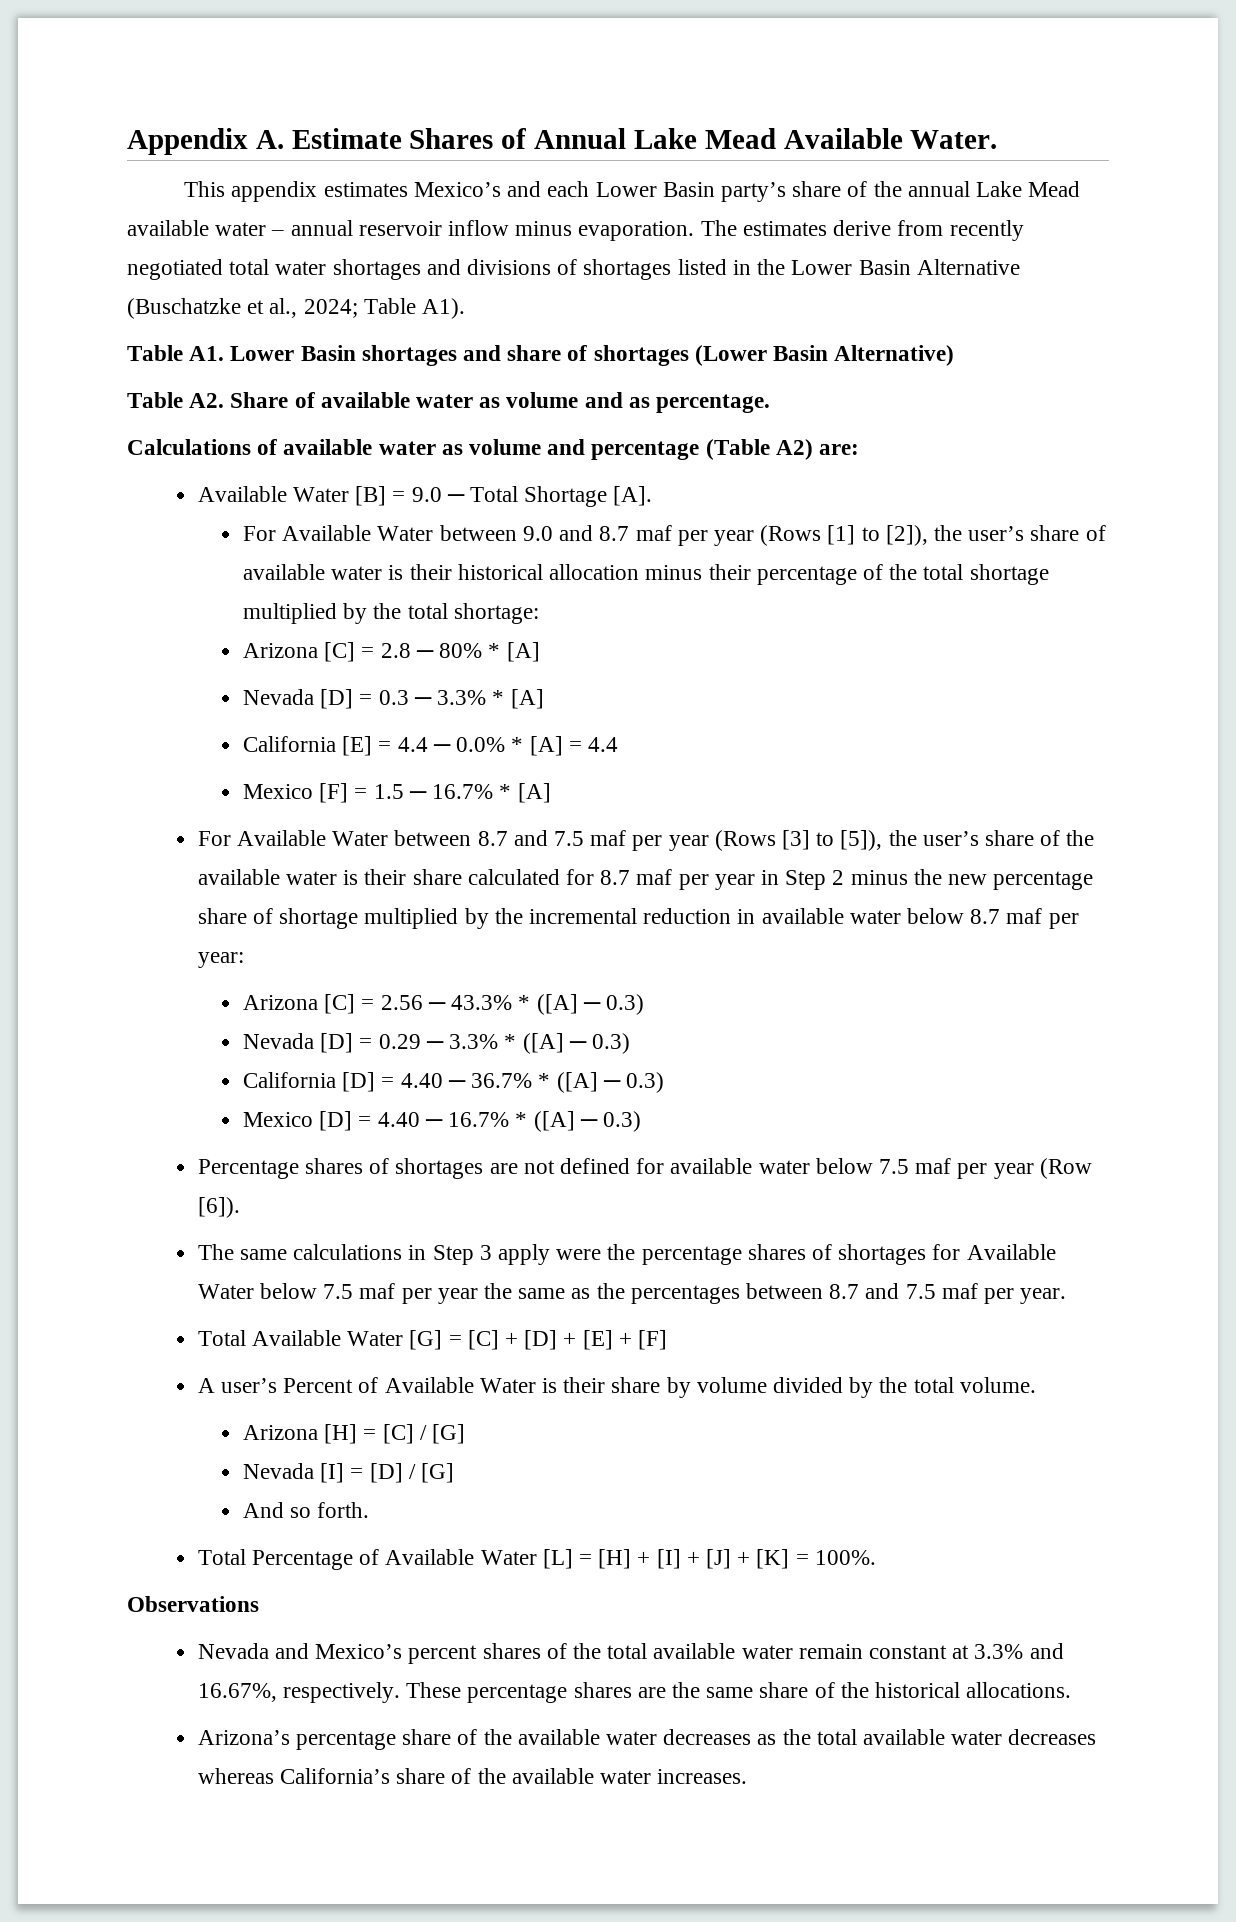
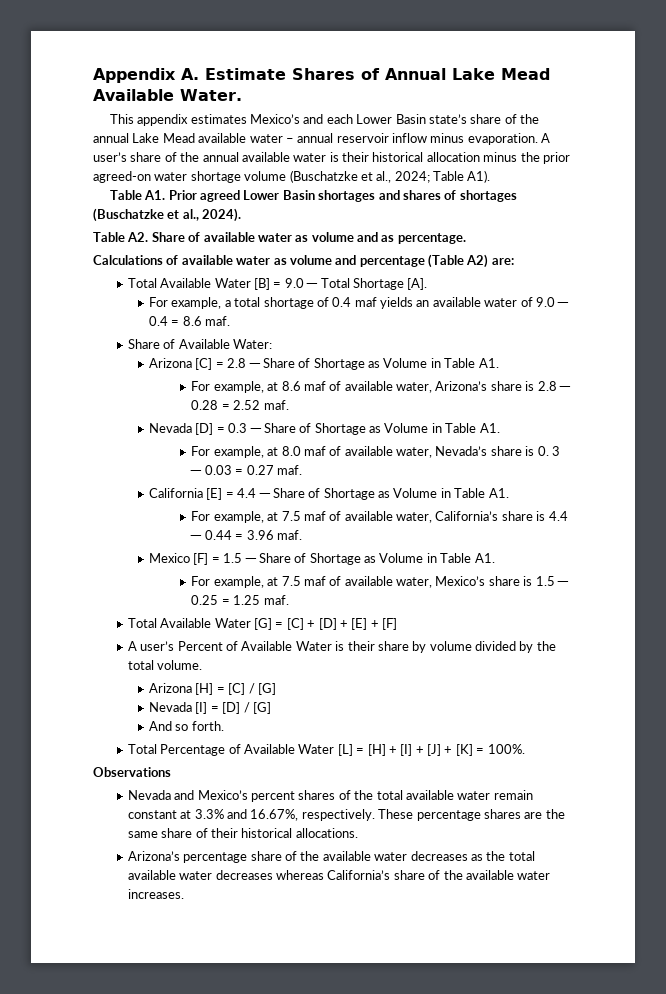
- This appendix estimates Mexico’s and each Lower Basin party’s share of the annual Lake Mead available water – annual reservoir inflow minus evaporation.
+ This appendix estimates Mexico’s and each Lower Basin state’s share of the annual Lake Mead available water – annual reservoir inflow minus evaporation.
- The estimates derive from recently negotiated total water shortages and divisions of shortages listed in the Lower Basin Alternative (Buschatzke et al., 2024; Table A1).
+ A user’s share of the annual available water is their historical allocation minus the prior agreed-on water shortage volume (Buschatzke et al., 2024; Table A1).
- Table A1. Lower Basin shortages and share of shortages (Lower Basin Alternative)
+ Table A1. Prior agreed Lower Basin shortages and shares of shortages (Buschatzke et al., 2024).
- Available Water [B] = 9.0 ─ Total Shortage [A].
+ Total Available Water [B] = 9.0 ─ Total Shortage [A].
- For Available Water between 9.0 and 8.7 maf per year (Rows [1] to [2]), the user’s share of available water is their historical allocation minus their percentage of the total shortage multiplied by the total shortage:
+ For example, a total shortage of 0.4 maf yields an available water of 9.0 ─ 0.4 = 8.6 maf.
+ Share of Available Water:
- Arizona [C] = 2.8 ─ 80% * [A]
+ Arizona [C] = 2.8 ─ Share of Shortage as Volume in Table A1.
+ For example, at 8.6 maf of available water, Arizona’s share is 2.8 ─ 0.28 = 2.52 maf.
- Nevada [D] = 0.3 ─ 3.3% * [A]
+ Nevada [D] = 0.3 ─ Share of Shortage as Volume in Table A1.
+ For example, at 8.0 maf of available water, Nevada’s share is 0. 3 ─ 0.03 = 0.27 maf.
- California [E] = 4.4 ─ 0.0% * [A] = 4.4
+ California [E] = 4.4 ─ Share of Shortage as Volume in Table A1.
+ For example, at 7.5 maf of available water, California’s share is 4.4 ─ 0.44 = 3.96 maf.
- Mexico [F] = 1.5 ─ 16.7% * [A]
- For Available Water between 8.7 and 7.5 maf per year (Rows [3] to [5]), the user’s share of the available water is their share calculated for 8.7 maf per year in Step 2 minus the new percentage share of shortage multiplied by the incremental reduction in available water below 8.7 maf per year:
- Arizona [C] = 2.56 ─ 43.3% * ([A] ─ 0.3)
- Nevada [D] = 0.29 ─ 3.3% * ([A] ─ 0.3)
- California [D] = 4.40 ─ 36.7% * ([A] ─ 0.3)
- Mexico [D] = 4.40 ─ 16.7% * ([A] ─ 0.3)
- Percentage shares of shortages are not defined for available water below 7.5 maf per year (Row [6]).
- The same calculations in Step 3 apply were the percentage shares of shortages for Available Water below 7.5 maf per year the same as the percentages between 8.7 and 7.5 maf per year.
+ Mexico [F] = 1.5 ─ Share of Shortage as Volume in Table A1.
+ For example, at 7.5 maf of available water, Mexico’s share is 1.5 ─ 0.25 = 1.25 maf.
- These percentage shares are the same share of the historical allocations.
+ These percentage shares are the same share of their historical allocations.

